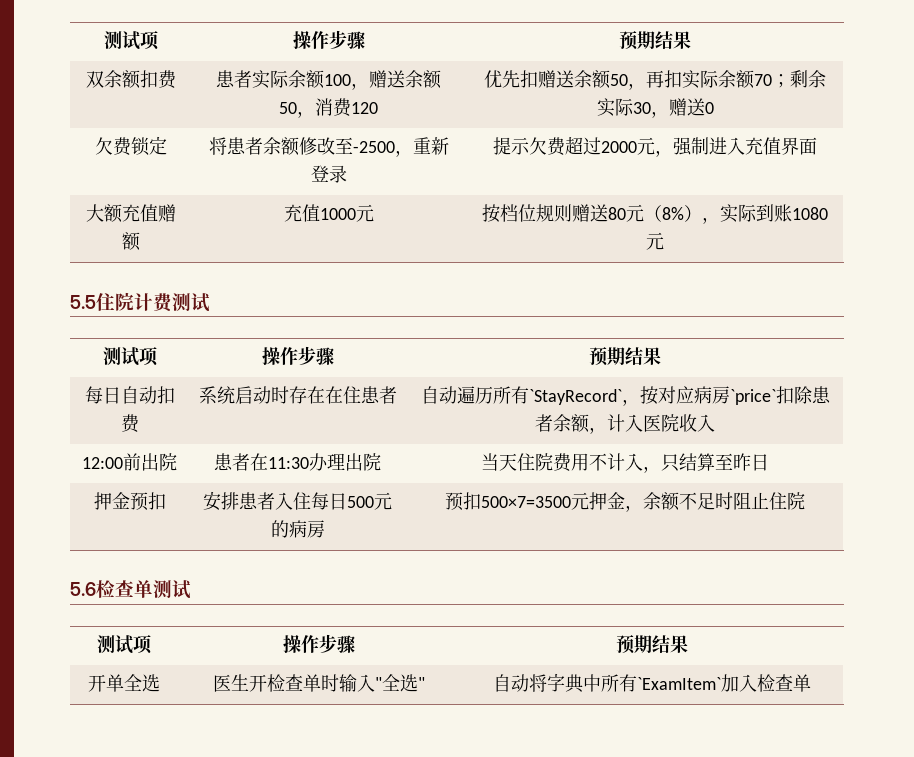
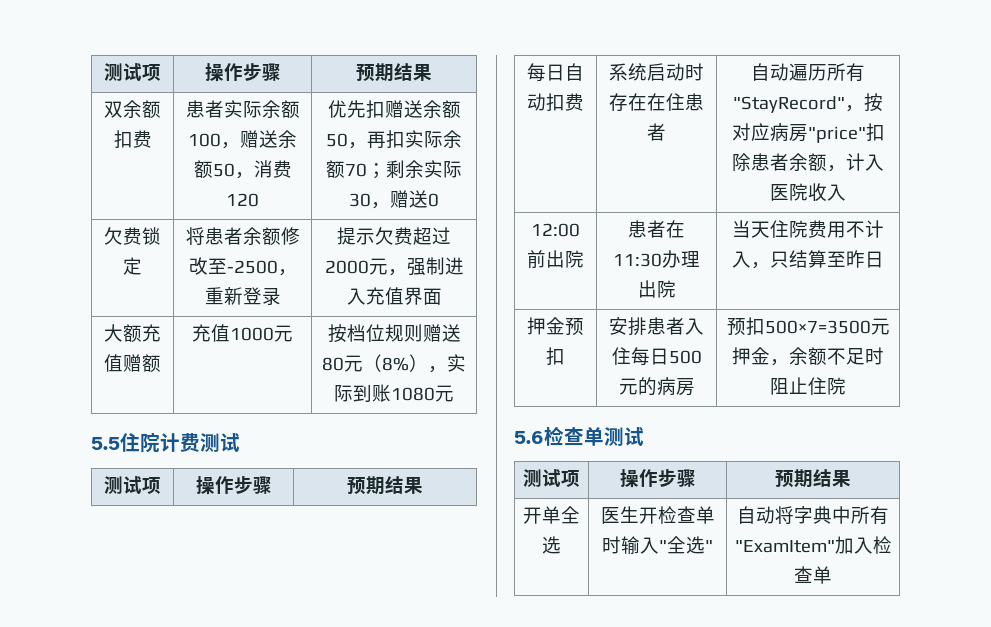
- 每日自动扣费 | 系统启动时存在在住患者 | 自动遍历所有`StayRecord`，按对应病房`price`扣除患者余额，计入医院收入
+ 每日自动扣费 | 系统启动时存在在住患者 | 自动遍历所有"StayRecord"，按对应病房"price"扣除患者余额，计入医院收入
- 开单全选 | 医生开检查单时输入"全选" | 自动将字典中所有`ExamItem`加入检查单
+ 开单全选 | 医生开检查单时输入"全选" | 自动将字典中所有"ExamItem"加入检查单

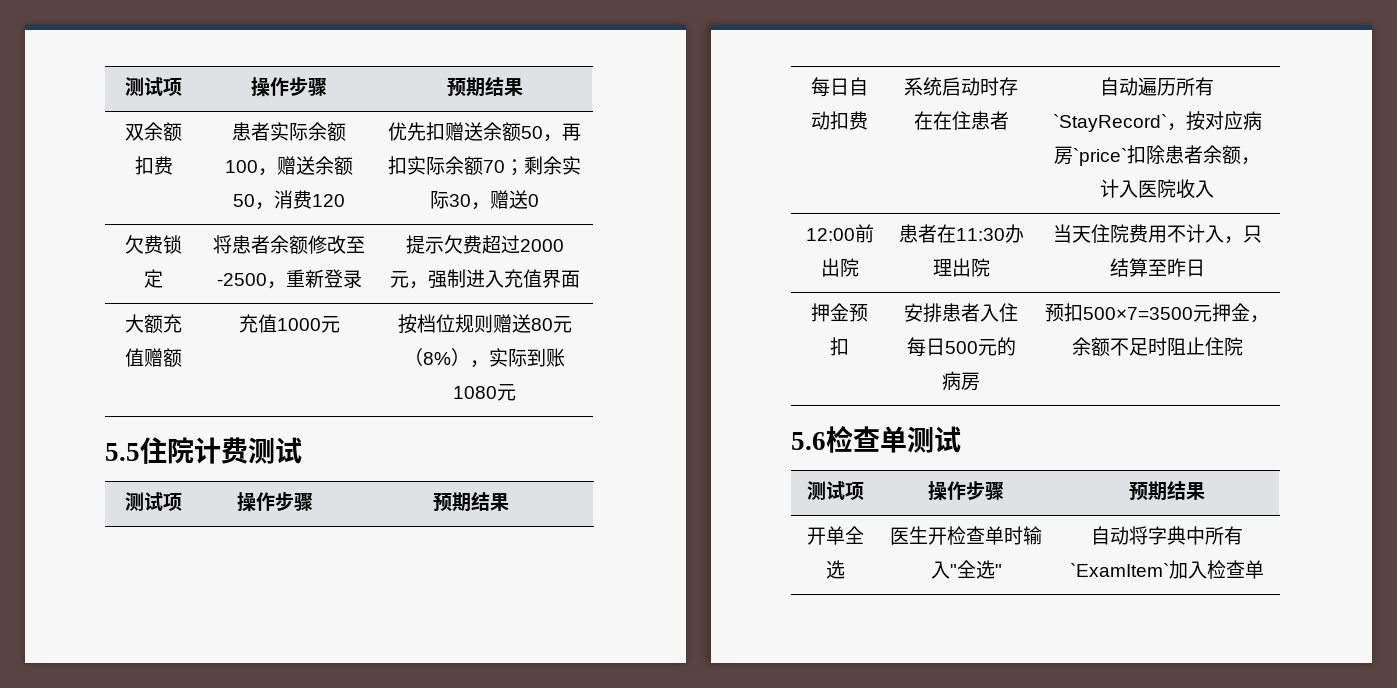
- 每日自动扣费 | 系统启动时存在在住患者 | 自动遍历所有"StayRecord"，按对应病房"price"扣除患者余额，计入医院收入
+ 每日自动扣费 | 系统启动时存在在住患者 | 自动遍历所有`StayRecord`，按对应病房`price`扣除患者余额，计入医院收入
- 开单全选 | 医生开检查单时输入"全选" | 自动将字典中所有"ExamItem"加入检查单
+ 开单全选 | 医生开检查单时输入"全选" | 自动将字典中所有`ExamItem`加入检查单

